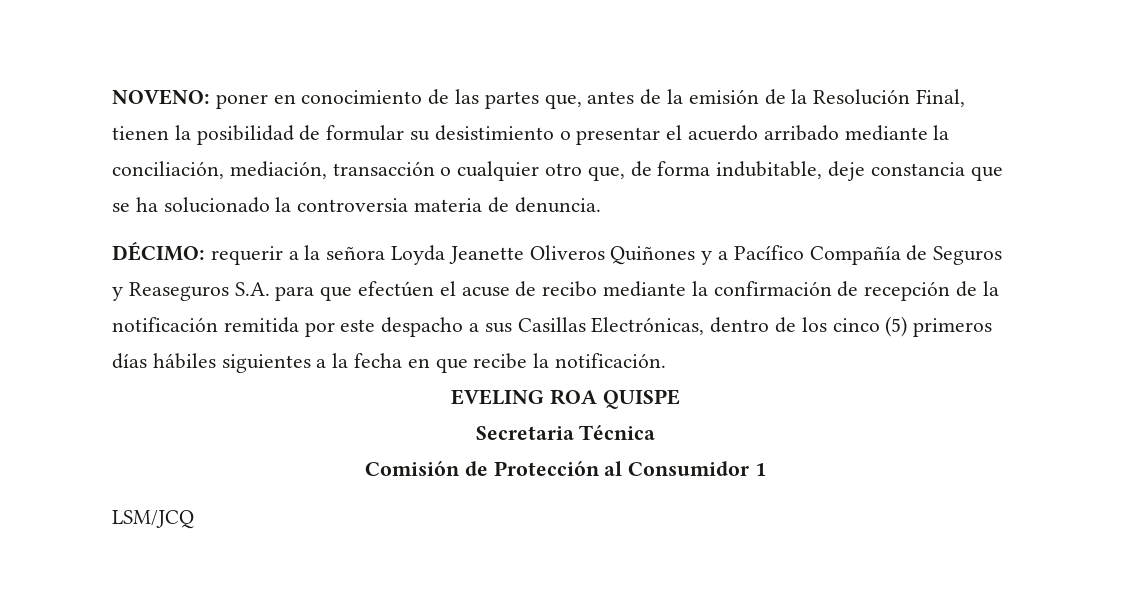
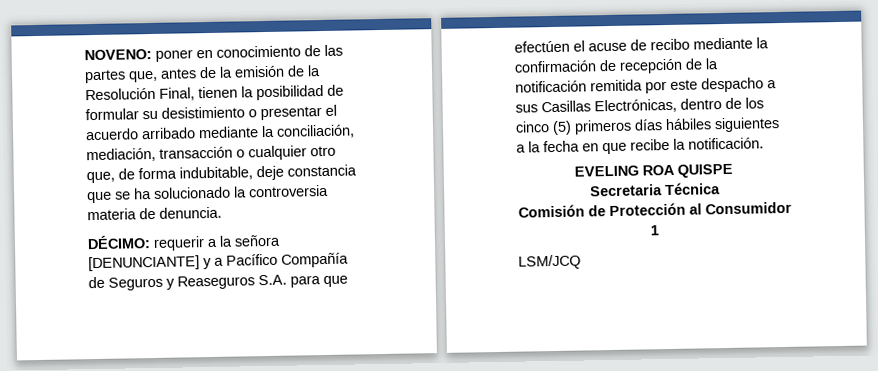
- DÉCIMO: requerir a la señora Loyda Jeanette Oliveros Quiñones y a Pacífico Compañía de Seguros y Reaseguros S.A. para que efectúen el acuse de recibo mediante la confirmación de recepción de la notificación remitida por este despacho a sus Casillas Electrónicas, dentro de los cinco (5) primeros días hábiles siguientes a la fecha en que recibe la notificación.
+ DÉCIMO: requerir a la señora [DENUNCIANTE] y a Pacífico Compañía de Seguros y Reaseguros S.A. para que efectúen el acuse de recibo mediante la confirmación de recepción de la notificación remitida por este despacho a sus Casillas Electrónicas, dentro de los cinco (5) primeros días hábiles siguientes a la fecha en que recibe la notificación.

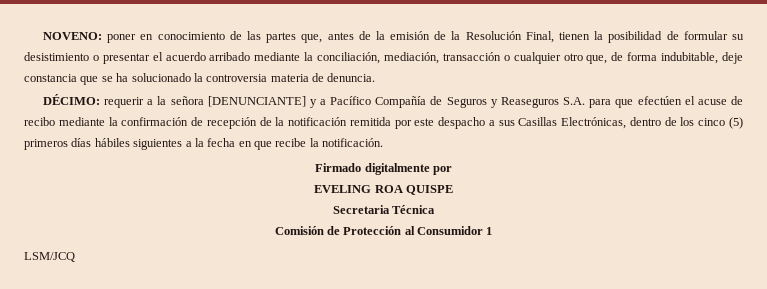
+ Firmado digitalmente por

